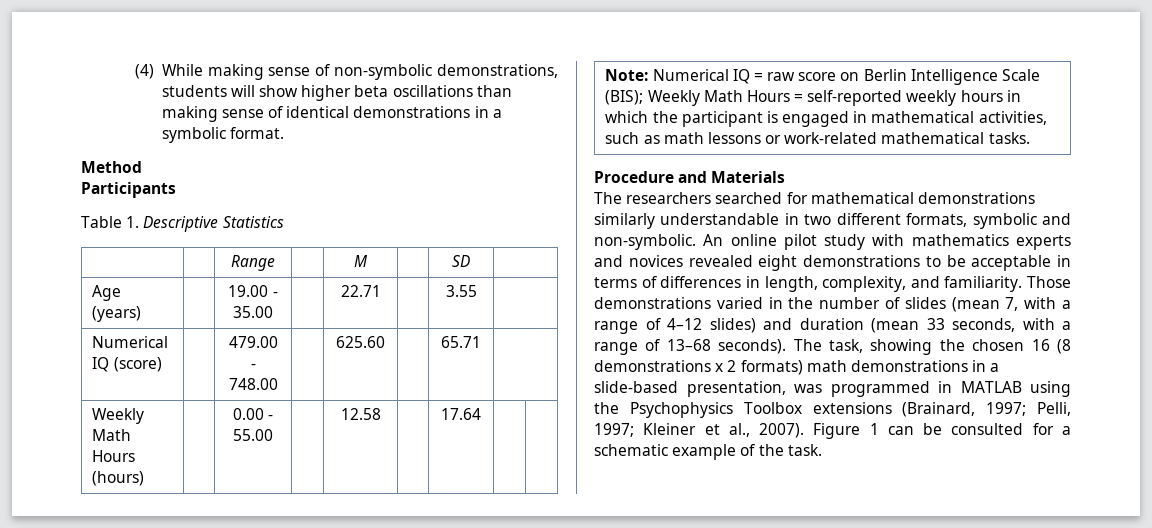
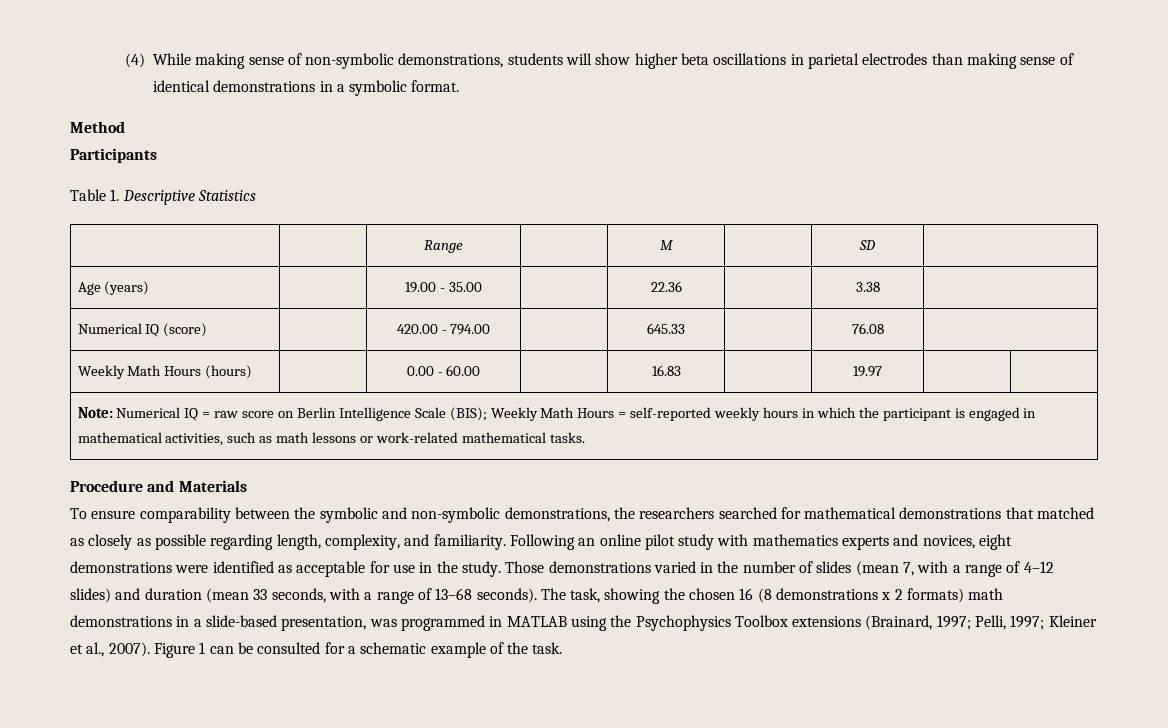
- (4) While making sense of non-symbolic demonstrations, students will show higher beta oscillations than making sense of identical demonstrations in a symbolic format.
+ (4) While making sense of non-symbolic demonstrations, students will show higher beta oscillations in parietal electrodes than making sense of identical demonstrations in a symbolic format.
- Age (years) | | 19.00 - 35.00 | | 22.71 | | 3.55 |
+ Age (years) | | 19.00 - 35.00 | | 22.36 | | 3.38 |
- Numerical IQ (score) | | 479.00 - 748.00 | | 625.60 | | 65.71 |
+ Numerical IQ (score) | | 420.00 - 794.00 | | 645.33 | | 76.08 |
- Weekly Math Hours (hours) | | 0.00 - 55.00 | | 12.58 | | 17.64 | |
+ Weekly Math Hours (hours) | | 0.00 - 60.00 | | 16.83 | | 19.97 | |
- The researchers searched for mathematical demonstrations similarly understandable in two different formats, symbolic and non-symbolic. An online pilot study with mathematics experts and novices revealed eight demonstrations to be acceptable in terms of differences in length, complexity, and familiarity.
+ To ensure comparability between the symbolic and non-symbolic demonstrations, the researchers searched for mathematical demonstrations that matched as closely as possible regarding length, complexity, and familiarity. Following an online pilot study with mathematics experts and novices, eight demonstrations were identified as acceptable for use in the study.

